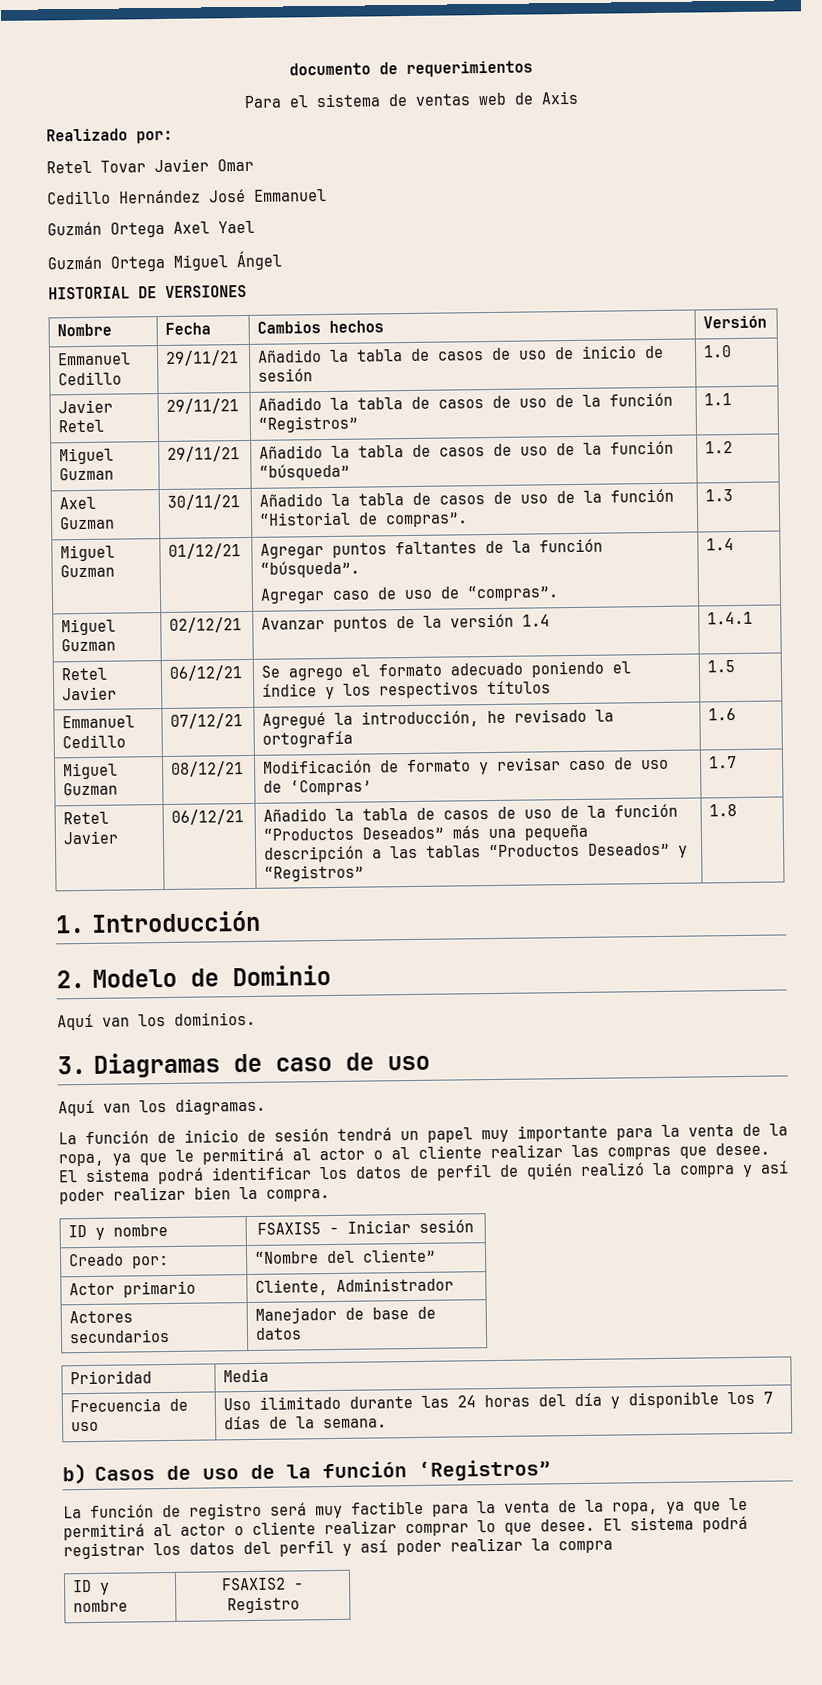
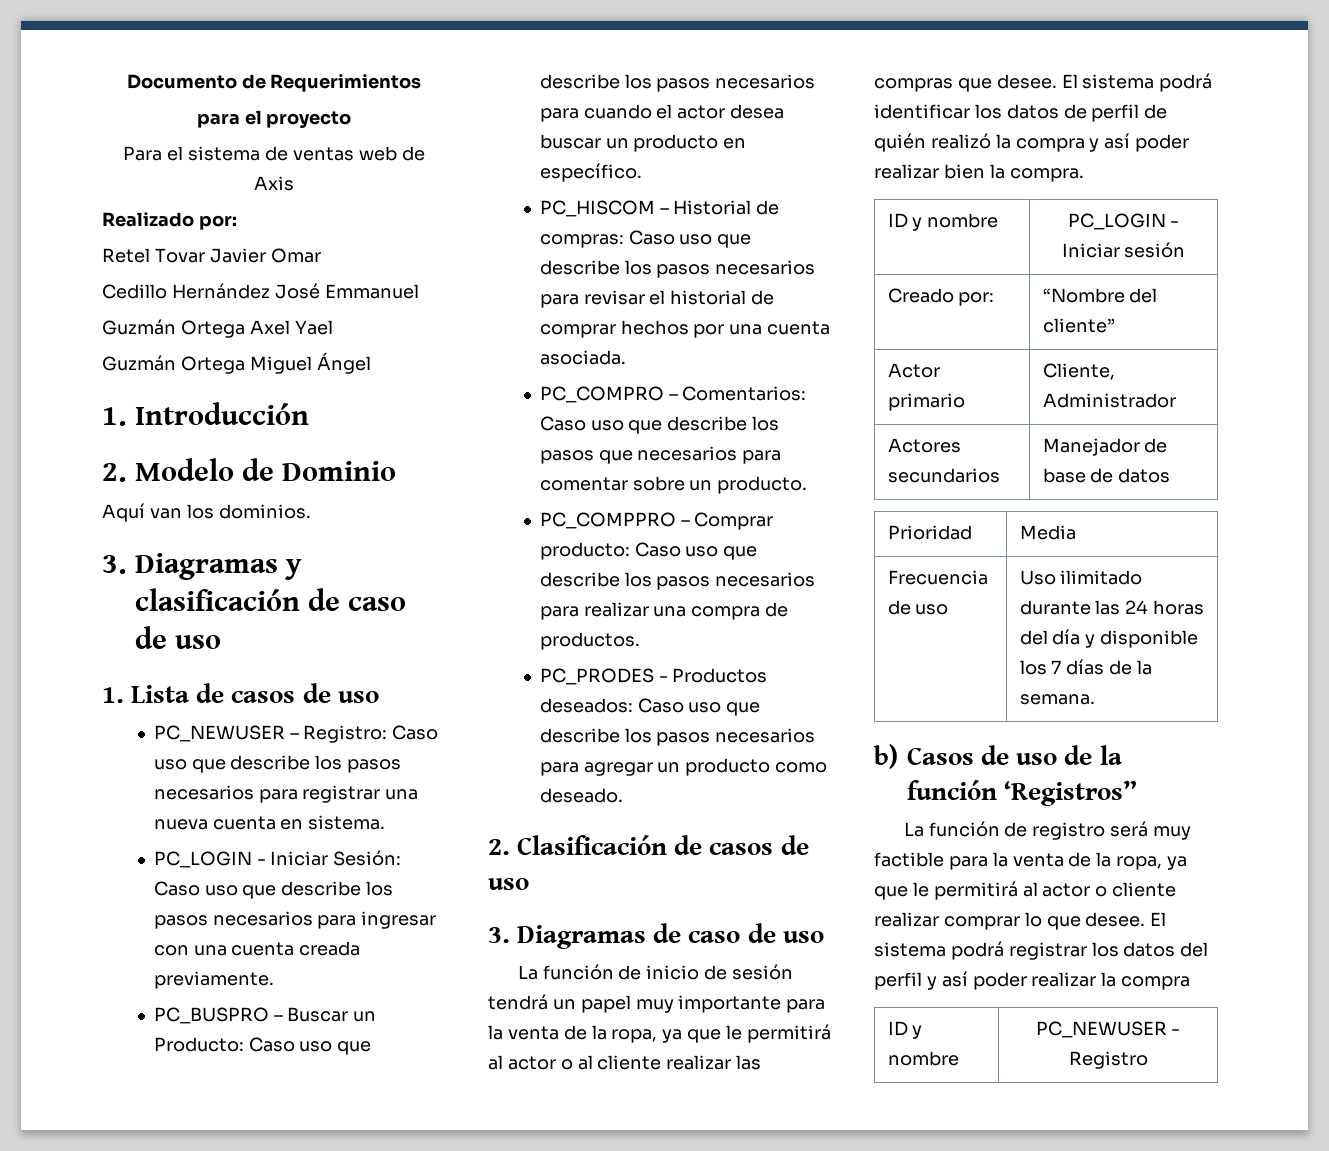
- documento de requerimientos
+ Documento de Requerimientos
+ para el proyecto
- HISTORIAL DE VERSIONES
- Nombre | Fecha | Cambios hechos | Versión
- Emmanuel Cedillo | 29/11/21 | Añadido la tabla de casos de uso de inicio de sesión | 1.0
- Javier Retel | 29/11/21 | Añadido la tabla de casos de uso de la función “Registros” | 1.1
- Miguel Guzman | 29/11/21 | Añadido la tabla de casos de uso de la función “búsqueda” | 1.2
- Axel Guzman | 30/11/21 | Añadido la tabla de casos de uso de la función “Historial de compras”. | 1.3
- Miguel Guzman | 01/12/21 | Agregar puntos faltantes de la función “búsqueda”.
- Agregar caso de uso de “compras”. | 1.4
- Miguel Guzman | 02/12/21 | Avanzar puntos de la versión 1.4 | 1.4.1
- Retel Javier | 06/12/21 | Se agrego el formato adecuado poniendo el índice y los respectivos títulos | 1.5
- Emmanuel Cedillo | 07/12/21 | Agregué la introducción, he revisado la ortografía | 1.6
- Miguel Guzman | 08/12/21 | Modificación de formato y revisar caso de uso de ‘Compras’ | 1.7
- Retel Javier | 06/12/21 | Añadido la tabla de casos de uso de la función “Productos Deseados” más una pequeña descripción a las tablas “Productos Deseados” y “Registros” | 1.8
+ 3. Diagramas y clasificación de caso de uso
+ 1. Lista de casos de uso
+ PC_NEWUSER – Registro: Caso uso que describe los pasos necesarios para registrar una nueva cuenta en sistema.
+ PC_LOGIN - Iniciar Sesión: Caso uso que describe los pasos necesarios para ingresar con una cuenta creada previamente.
+ PC_BUSPRO – Buscar un Producto: Caso uso que describe los pasos necesarios para cuando el actor desea buscar un producto en específico.
+ PC_HISCOM – Historial de compras: Caso uso que describe los pasos necesarios para revisar el historial de comprar hechos por una cuenta asociada.
+ PC_COMPRO – Comentarios: Caso uso que describe los pasos que necesarios para comentar sobre un producto.
+ PC_COMPPRO – Comprar producto: Caso uso que describe los pasos necesarios para realizar una compra de productos.
+ PC_PRODES - Productos deseados: Caso uso que describe los pasos necesarios para agregar un producto como deseado.
+ 2. Clasificación de casos de uso
  3. Diagramas de caso de uso
- Aquí van los diagramas.
- ID y nombre | FSAXIS5 - Iniciar sesión
+ ID y nombre | PC_LOGIN - Iniciar sesión
- ID y nombre | FSAXIS2 - Registro
+ ID y nombre | PC_NEWUSER - Registro

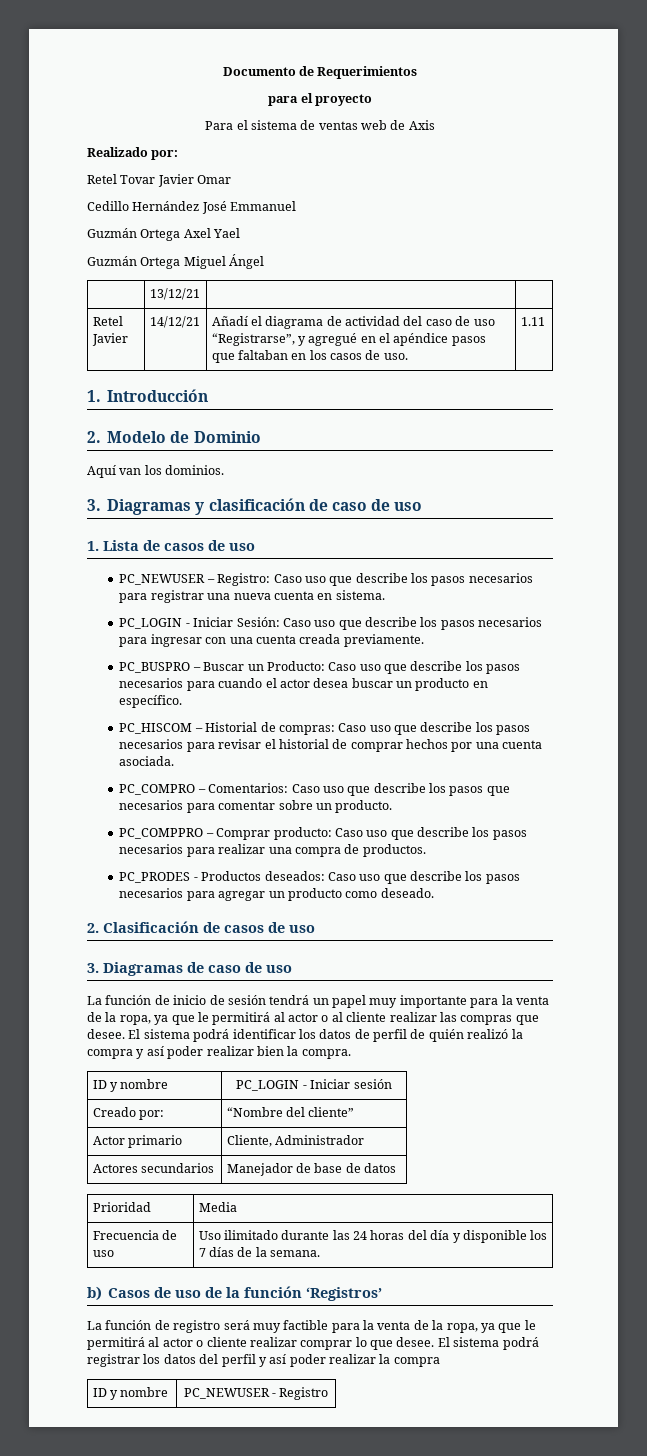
+ | 13/12/21 | |
+ Retel Javier | 14/12/21 | Añadí el diagrama de actividad del caso de uso “Registrarse”, y agregué en el apéndice pasos que faltaban en los casos de uso. | 1.11
- b) Casos de uso de la función ‘Registros”
+ b) Casos de uso de la función ‘Registros’

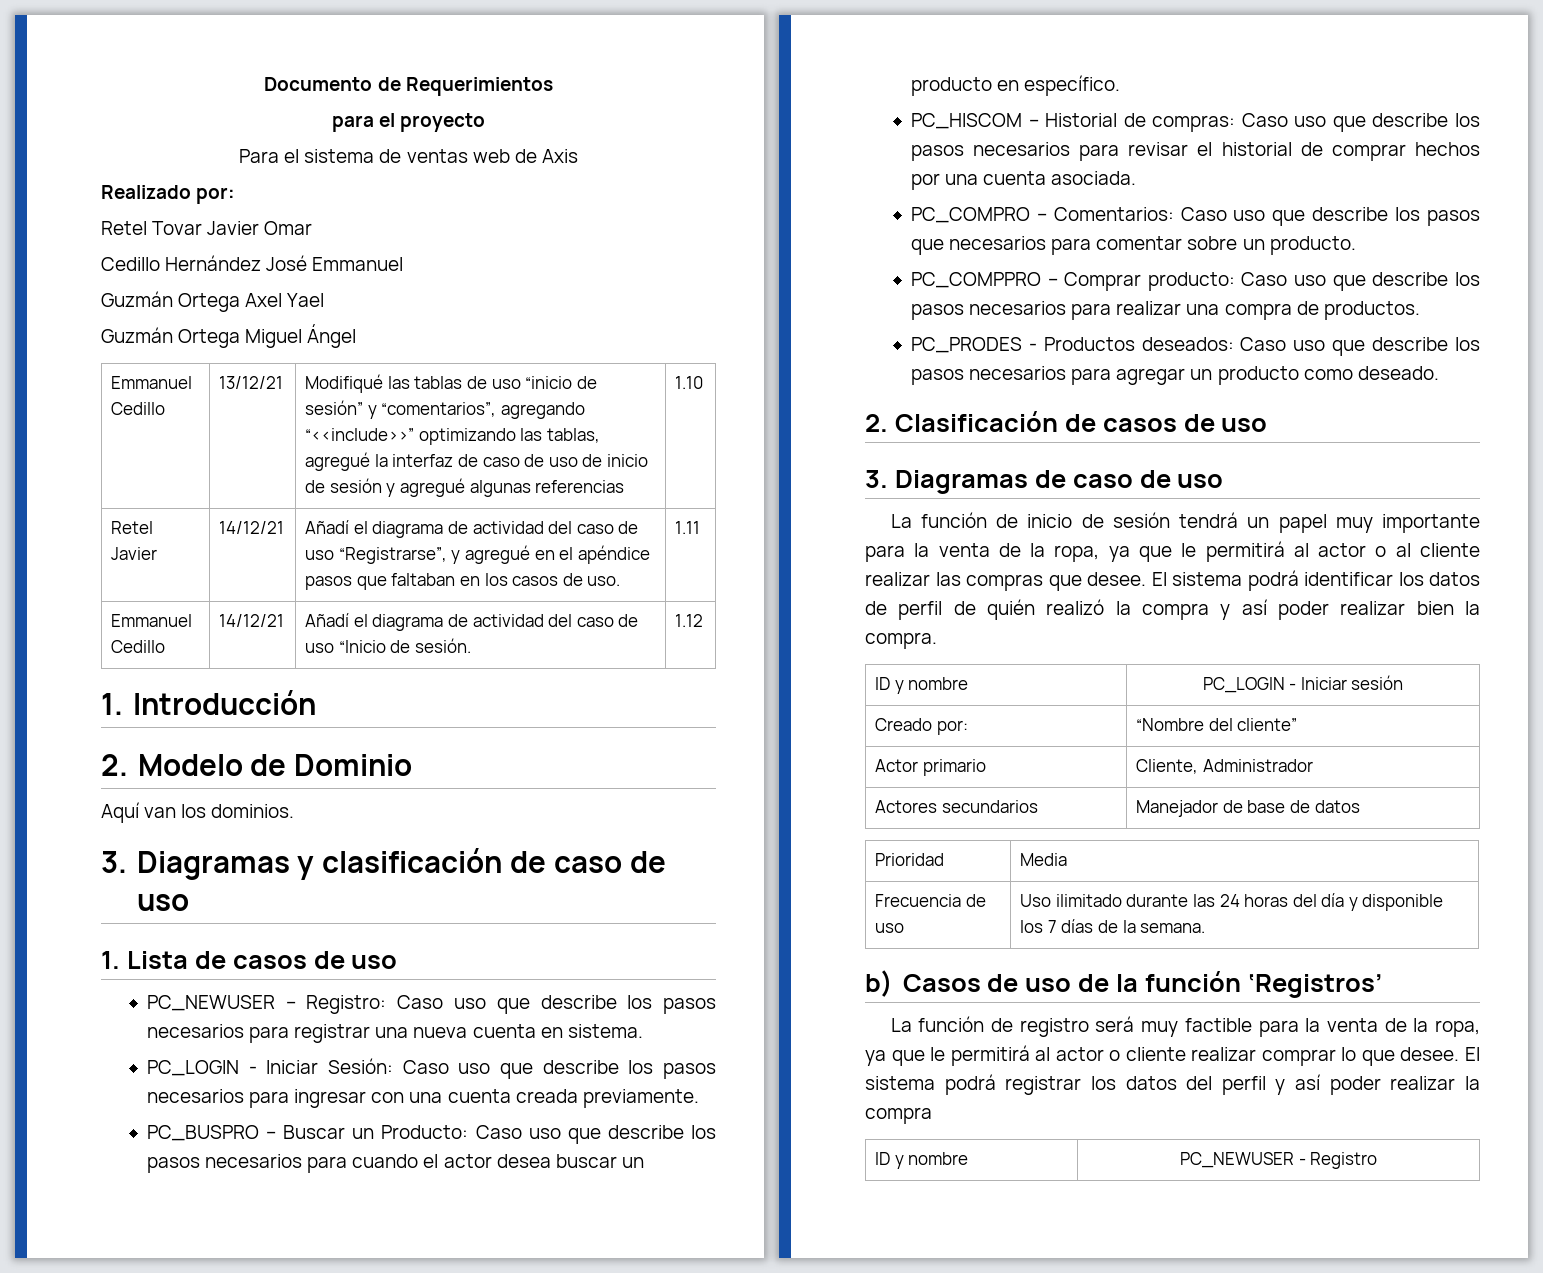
- | 13/12/21 | |
+ Emmanuel Cedillo | 13/12/21 | Modifiqué las tablas de uso “inicio de sesión” y “comentarios”, agregando “<<include>>” optimizando las tablas, agregué la interfaz de caso de uso de inicio de sesión y agregué algunas referencias | 1.10
+ Emmanuel Cedillo | 14/12/21 | Añadí el diagrama de actividad del caso de uso “Inicio de sesión. | 1.12

